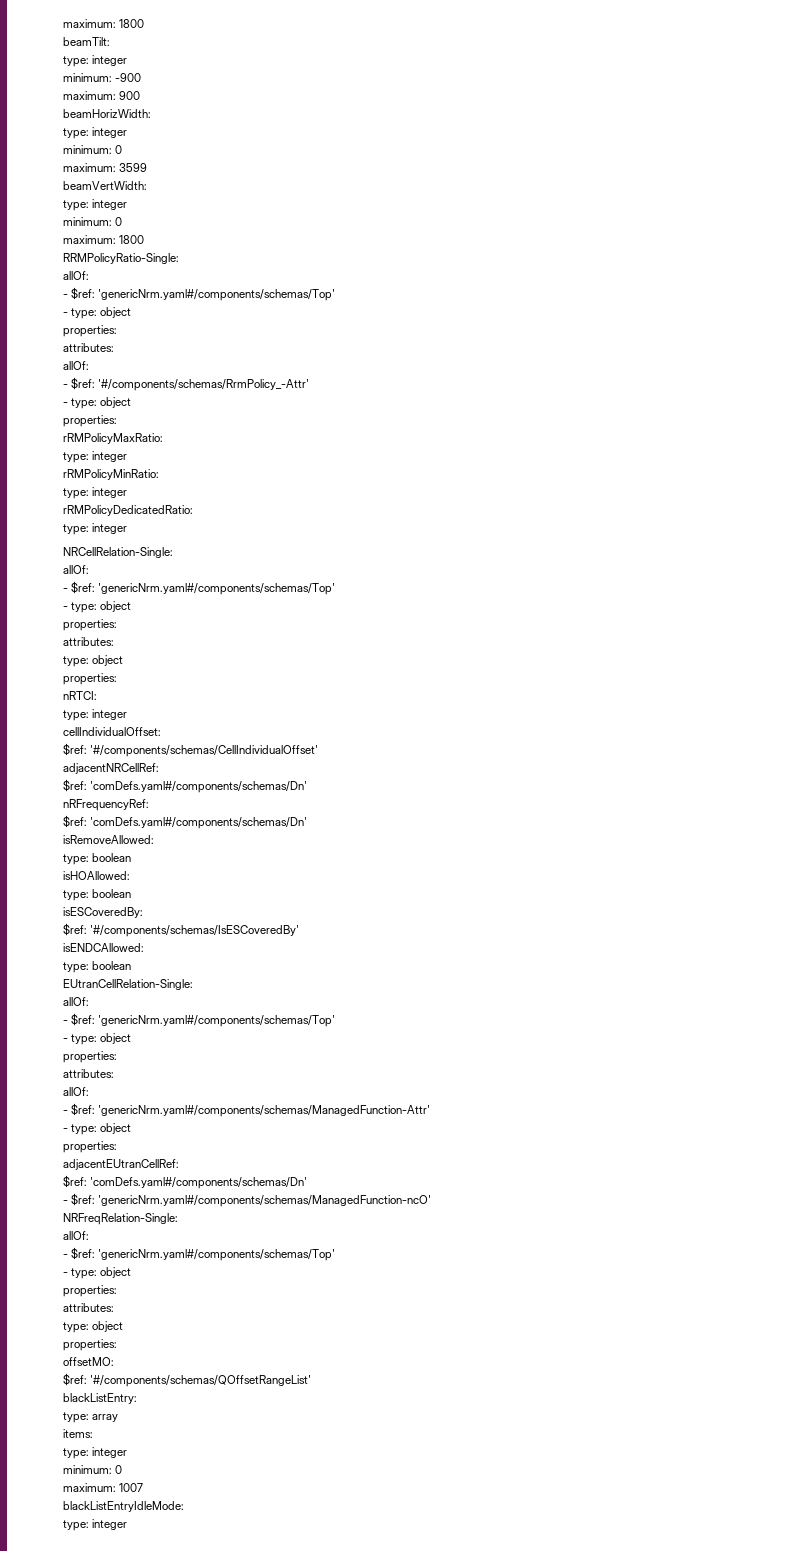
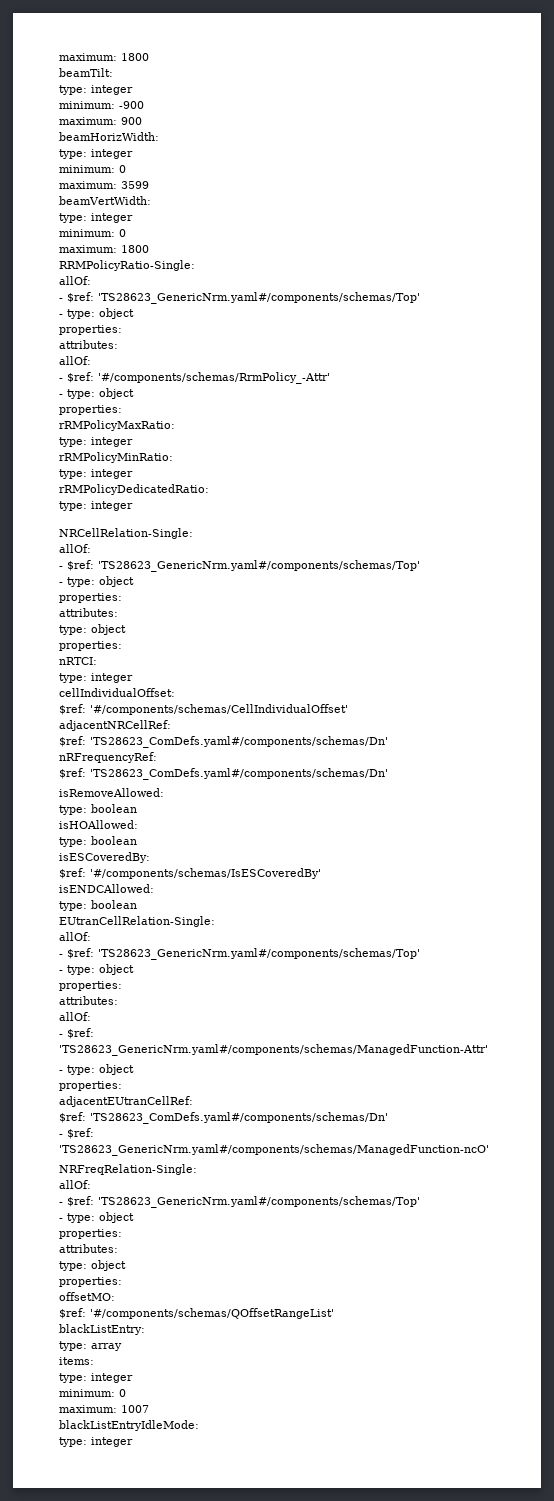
  RRMPolicyRatio-Single:
  allOf:
- - $ref: 'genericNrm.yaml#/components/schemas/Top'
+ - $ref: 'TS28623_GenericNrm.yaml#/components/schemas/Top'
  NRCellRelation-Single:
  allOf:
- - $ref: 'genericNrm.yaml#/components/schemas/Top'
+ - $ref: 'TS28623_GenericNrm.yaml#/components/schemas/Top'
  adjacentNRCellRef:
- $ref: 'comDefs.yaml#/components/schemas/Dn'
+ $ref: 'TS28623_ComDefs.yaml#/components/schemas/Dn'
  nRFrequencyRef:
- $ref: 'comDefs.yaml#/components/schemas/Dn'
+ $ref: 'TS28623_ComDefs.yaml#/components/schemas/Dn'
  EUtranCellRelation-Single:
  allOf:
- - $ref: 'genericNrm.yaml#/components/schemas/Top'
+ - $ref: 'TS28623_GenericNrm.yaml#/components/schemas/Top'
  - type: object
  properties:
  attributes:
  allOf:
- - $ref: 'genericNrm.yaml#/components/schemas/ManagedFunction-Attr'
+ - $ref: 'TS28623_GenericNrm.yaml#/components/schemas/ManagedFunction-Attr'
  adjacentEUtranCellRef:
- $ref: 'comDefs.yaml#/components/schemas/Dn'
- - $ref: 'genericNrm.yaml#/components/schemas/ManagedFunction-ncO'
+ $ref: 'TS28623_ComDefs.yaml#/components/schemas/Dn'
+ - $ref: 'TS28623_GenericNrm.yaml#/components/schemas/ManagedFunction-ncO'
  NRFreqRelation-Single:
  allOf:
- - $ref: 'genericNrm.yaml#/components/schemas/Top'
+ - $ref: 'TS28623_GenericNrm.yaml#/components/schemas/Top'

